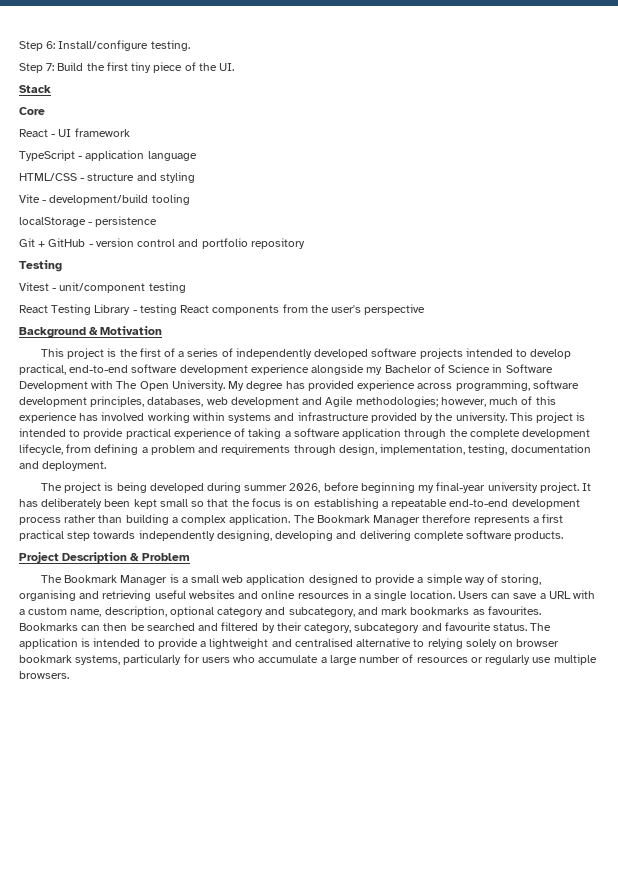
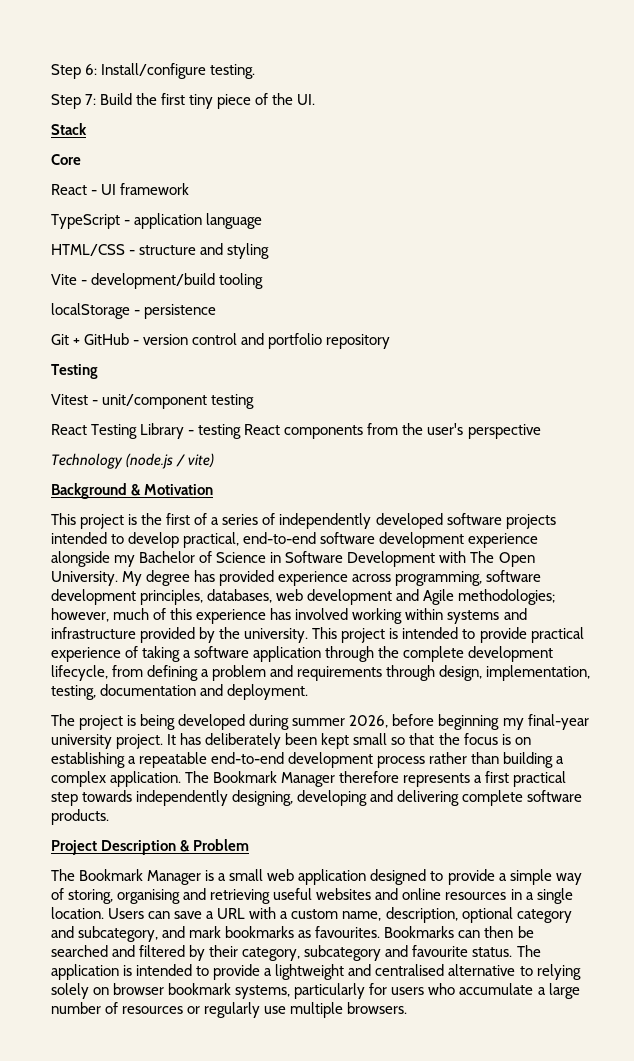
+ Technology (node.js / vite)

